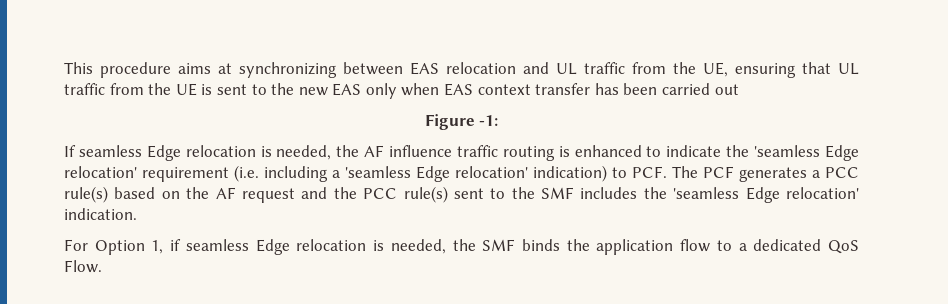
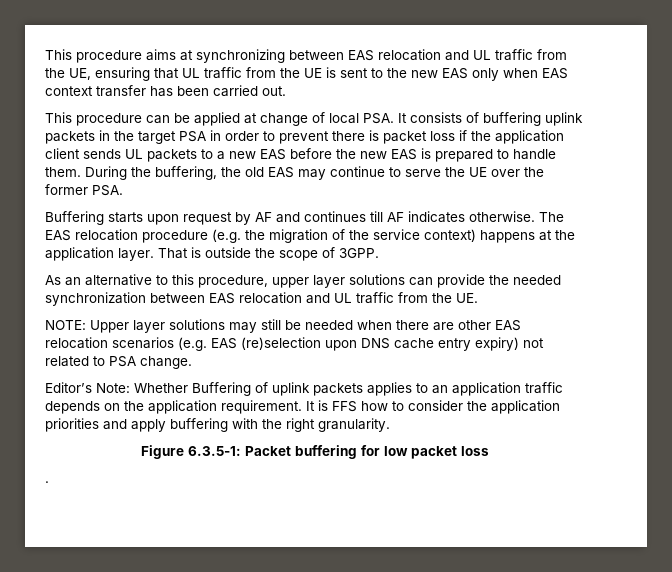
- This procedure aims at synchronizing between EAS relocation and UL traffic from the UE, ensuring that UL traffic from the UE is sent to the new EAS only when EAS context transfer has been carried out
- Figure -1:
- If seamless Edge relocation is needed, the AF influence traffic routing is enhanced to indicate the 'seamless Edge relocation' requirement (i.e. including a 'seamless Edge relocation' indication) to PCF. The PCF generates a PCC rule(s) based on the AF request and the PCC rule(s) sent to the SMF includes the 'seamless Edge relocation' indication.
- For Option 1, if seamless Edge relocation is needed, the SMF binds the application flow to a dedicated QoS Flow.
+ This procedure aims at synchronizing between EAS relocation and UL traffic from the UE, ensuring that UL traffic from the UE is sent to the new EAS only when EAS context transfer has been carried out.
+ This procedure can be applied at change of local PSA. It consists of buffering uplink packets in the target PSA in order to prevent there is packet loss if the application client sends UL packets to a new EAS before the new EAS is prepared to handle them. During the buffering, the old EAS may continue to serve the UE over the former PSA.
+ Buffering starts upon request by AF and continues till AF indicates otherwise. The EAS relocation procedure (e.g. the migration of the service context) happens at the application layer. That is outside the scope of 3GPP.
+ As an alternative to this procedure, upper layer solutions can provide the needed synchronization between EAS relocation and UL traffic from the UE.
+ NOTE: Upper layer solutions may still be needed when there are other EAS relocation scenarios (e.g. EAS (re)selection upon DNS cache entry expiry) not related to PSA change.
+ Editor’s Note: Whether Buffering of uplink packets applies to an application traffic depends on the application requirement. It is FFS how to consider the application priorities and apply buffering with the right granularity.
+ Figure 6.3.5-1: Packet buffering for low packet loss
+ .

